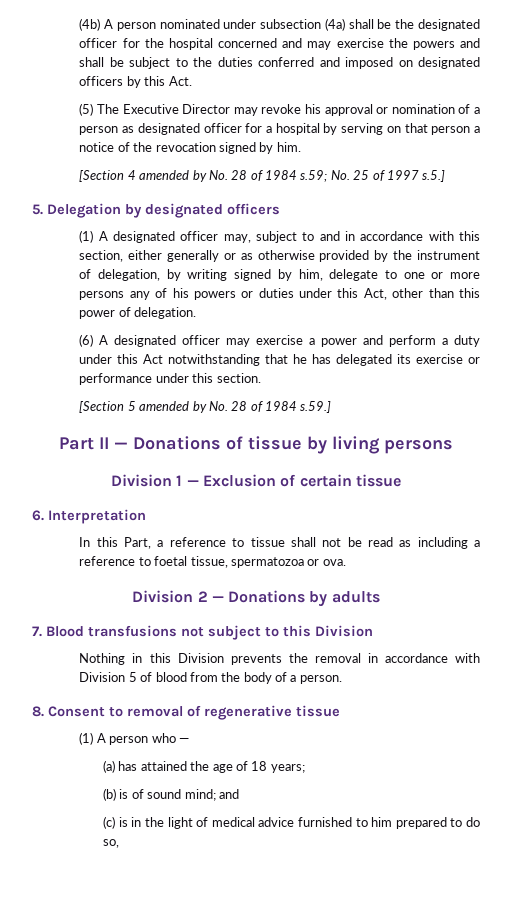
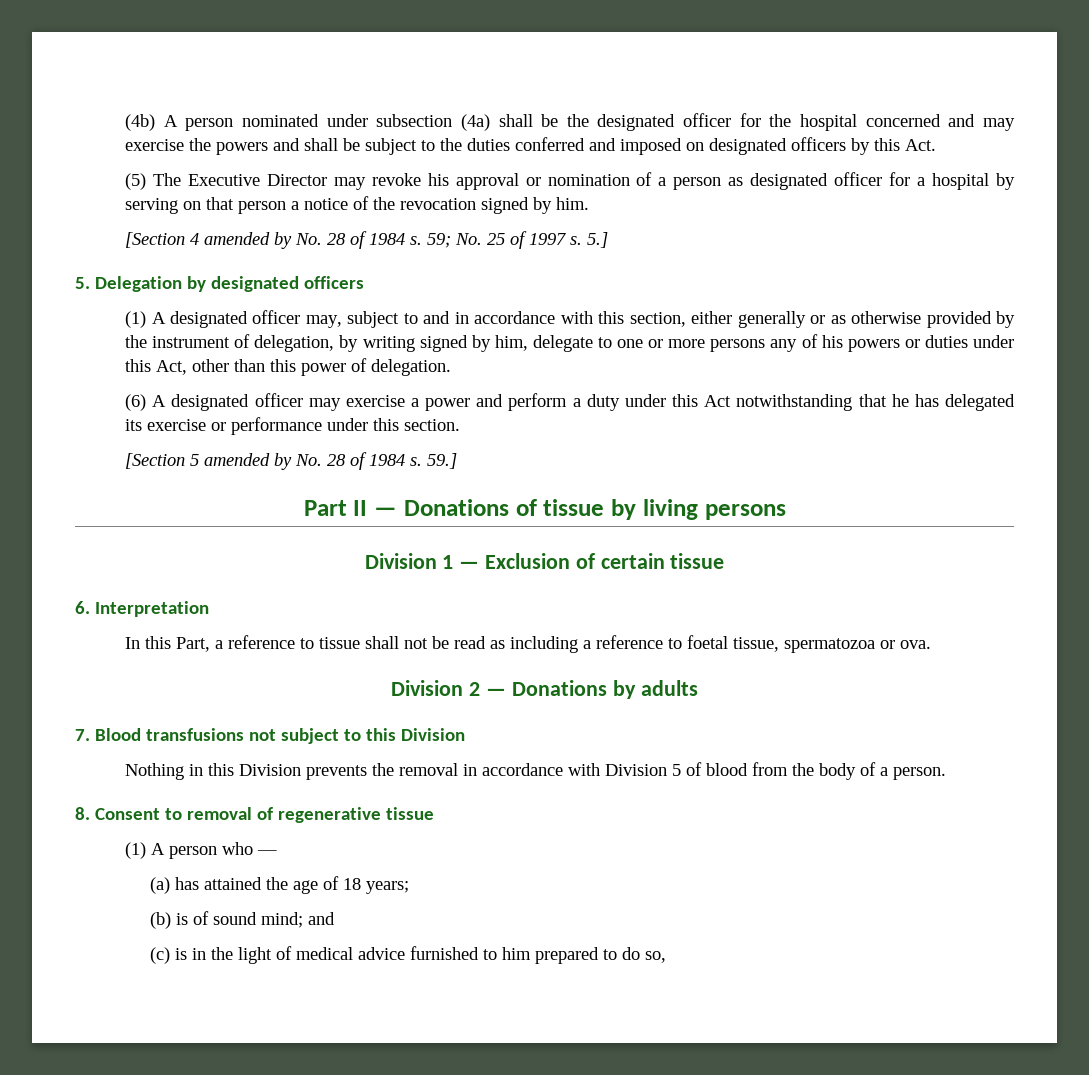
- [Section 4 amended by No. 28 of 1984 s.59; No. 25 of 1997 s.5.]
+ [Section 4 amended by No. 28 of 1984 s. 59; No. 25 of 1997 s. 5.]
- [Section 5 amended by No. 28 of 1984 s.59.]
+ [Section 5 amended by No. 28 of 1984 s. 59.]

